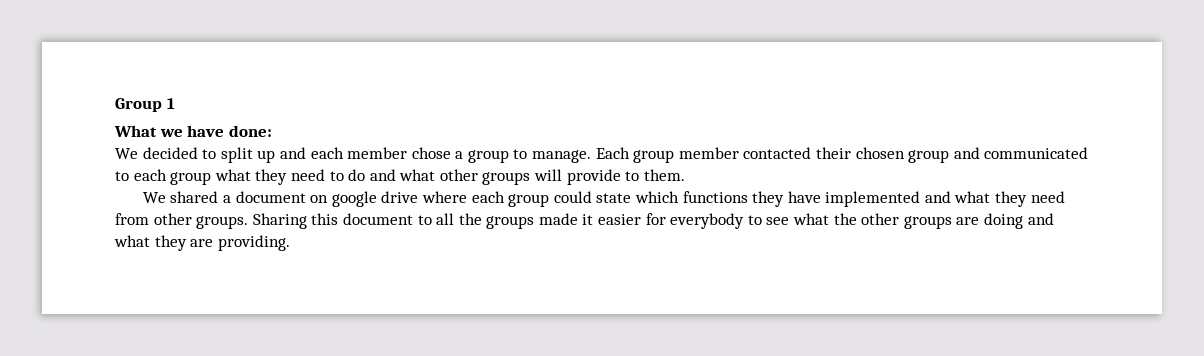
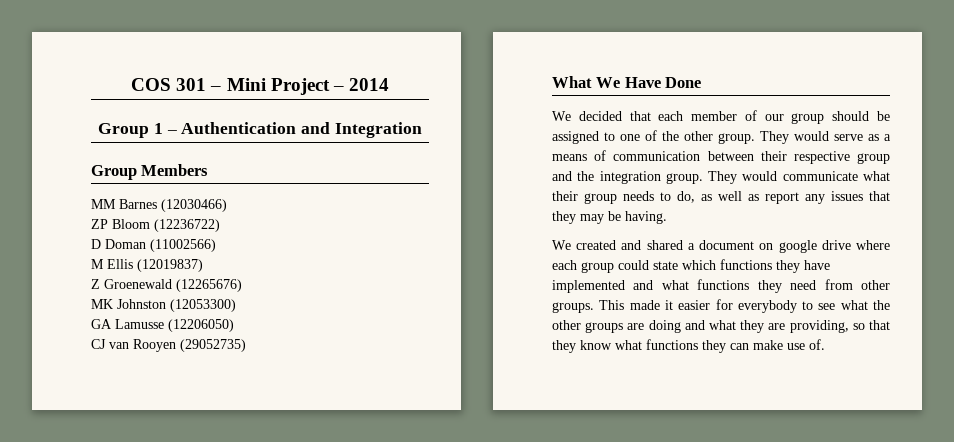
- Group 1
- What we have done:
- We decided to split up and each member chose a group to manage. Each group member contacted their chosen group and communicated to each group what they need to do and what other groups will provide to them.
- We shared a document on google drive where each group could state which functions they have implemented and what they need from other groups.
+ COS 301 – Mini Project – 2014
+ Group 1 – Authentication and Integration
+ Group Members
+ MM Barnes (12030466)
+ ZP Bloom (12236722)
+ D Doman (11002566)
+ M Ellis (12019837)
+ Z Groenewald (12265676)
+ MK Johnston (12053300)
+ GA Lamusse (12206050)
+ CJ van Rooyen (29052735)
+ What We Have Done
+ We decided that each member of our group should be assigned to one of the other group. They would serve as a means of communication between their respective group and the integration group. They would communicate what their group needs to do, as well as report any issues that they may be having.
+ We created and shared a document on google drive where each group could state which functions they have implemented and what functions they need from other groups.
- Sharing this document to all the groups made it easier for everybody to see what the other groups are doing and what they are providing.
+ This made it easier for everybody to see what the other groups are doing and what they are providing, so that they know what functions they can make use of.

